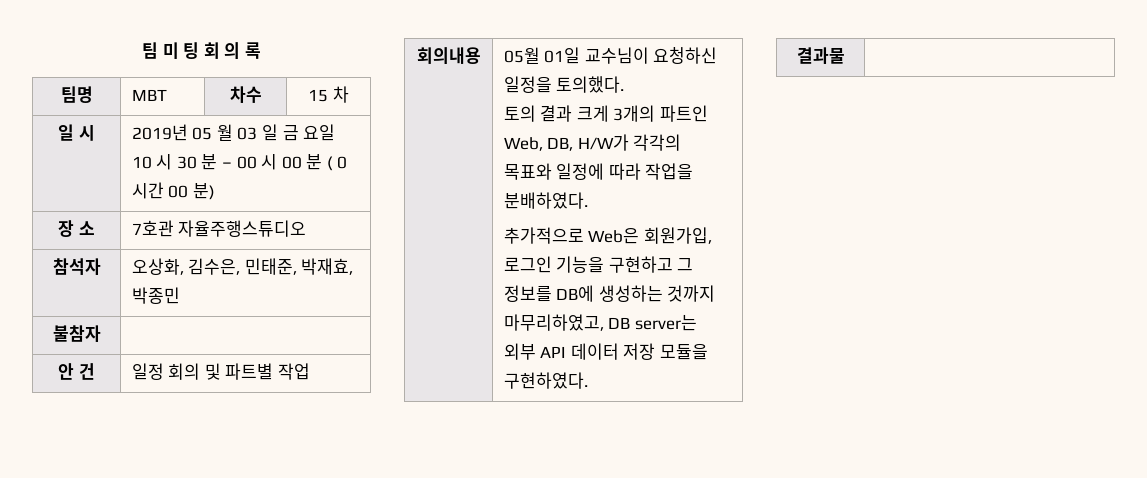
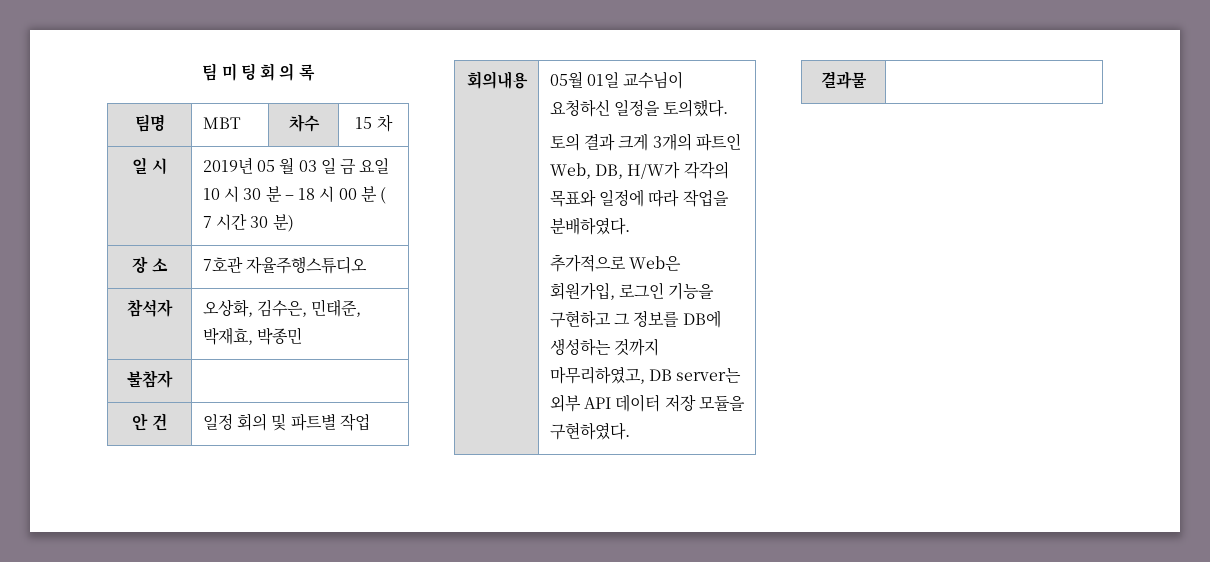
- 일 시 | 2019년 05 월 03 일 금 요일 10 시 30 분 – 00 시 00 분 ( 0 시간 00 분)
+ 일 시 | 2019년 05 월 03 일 금 요일 10 시 30 분 – 18 시 00 분 ( 7 시간 30 분)

